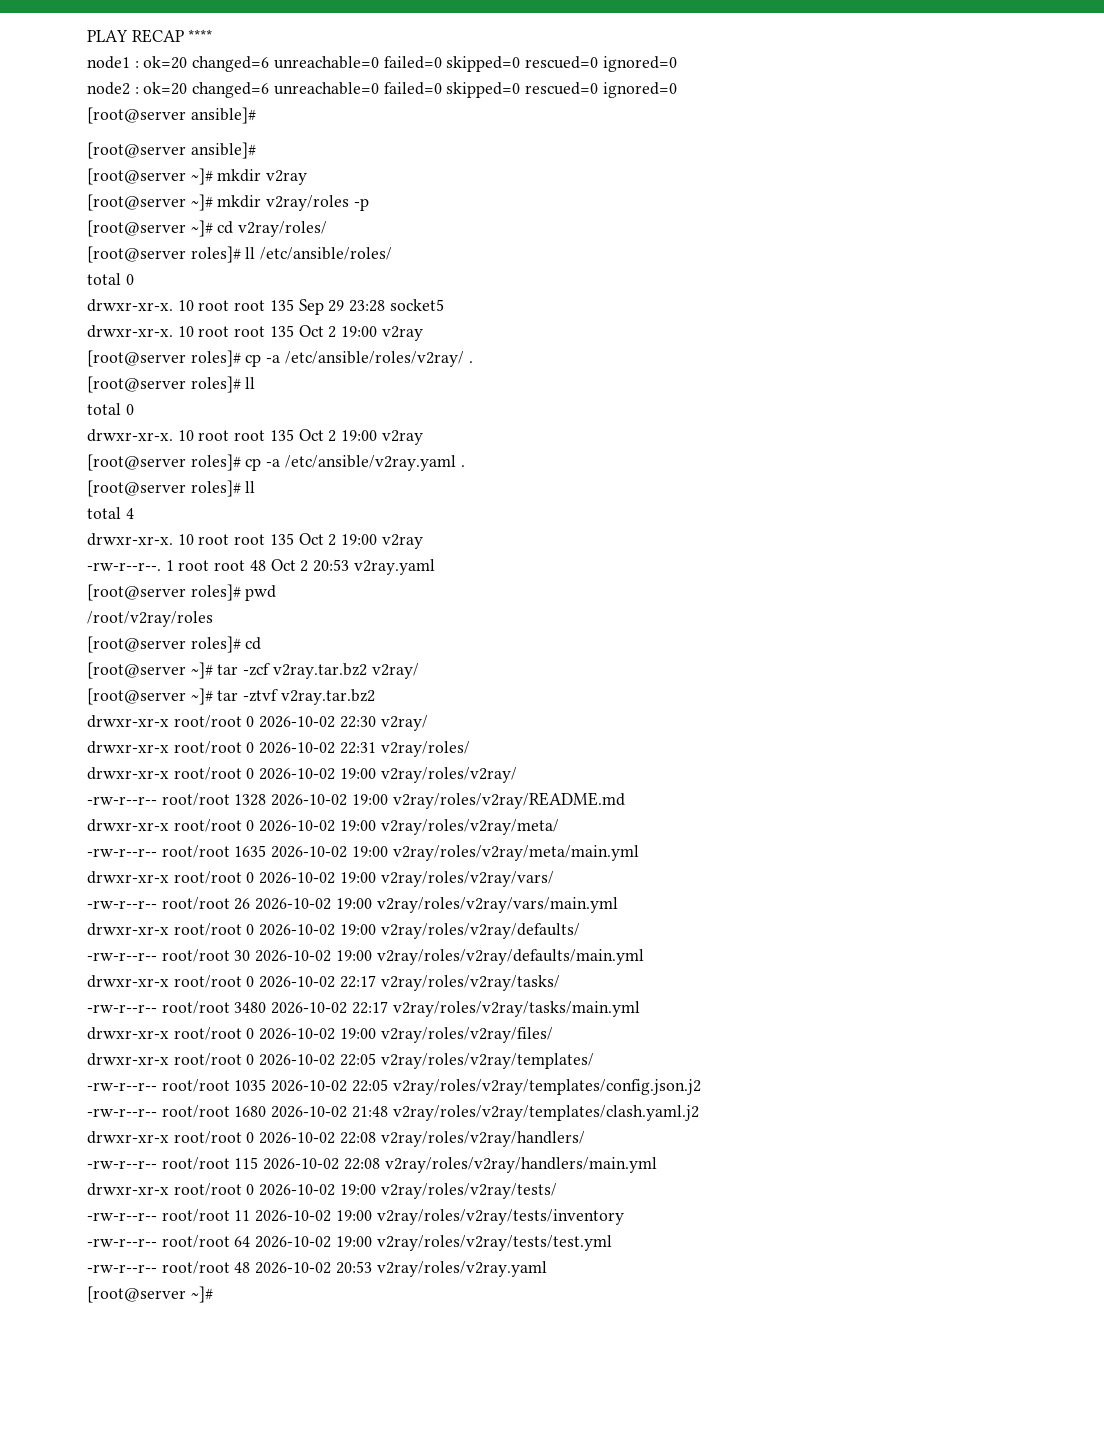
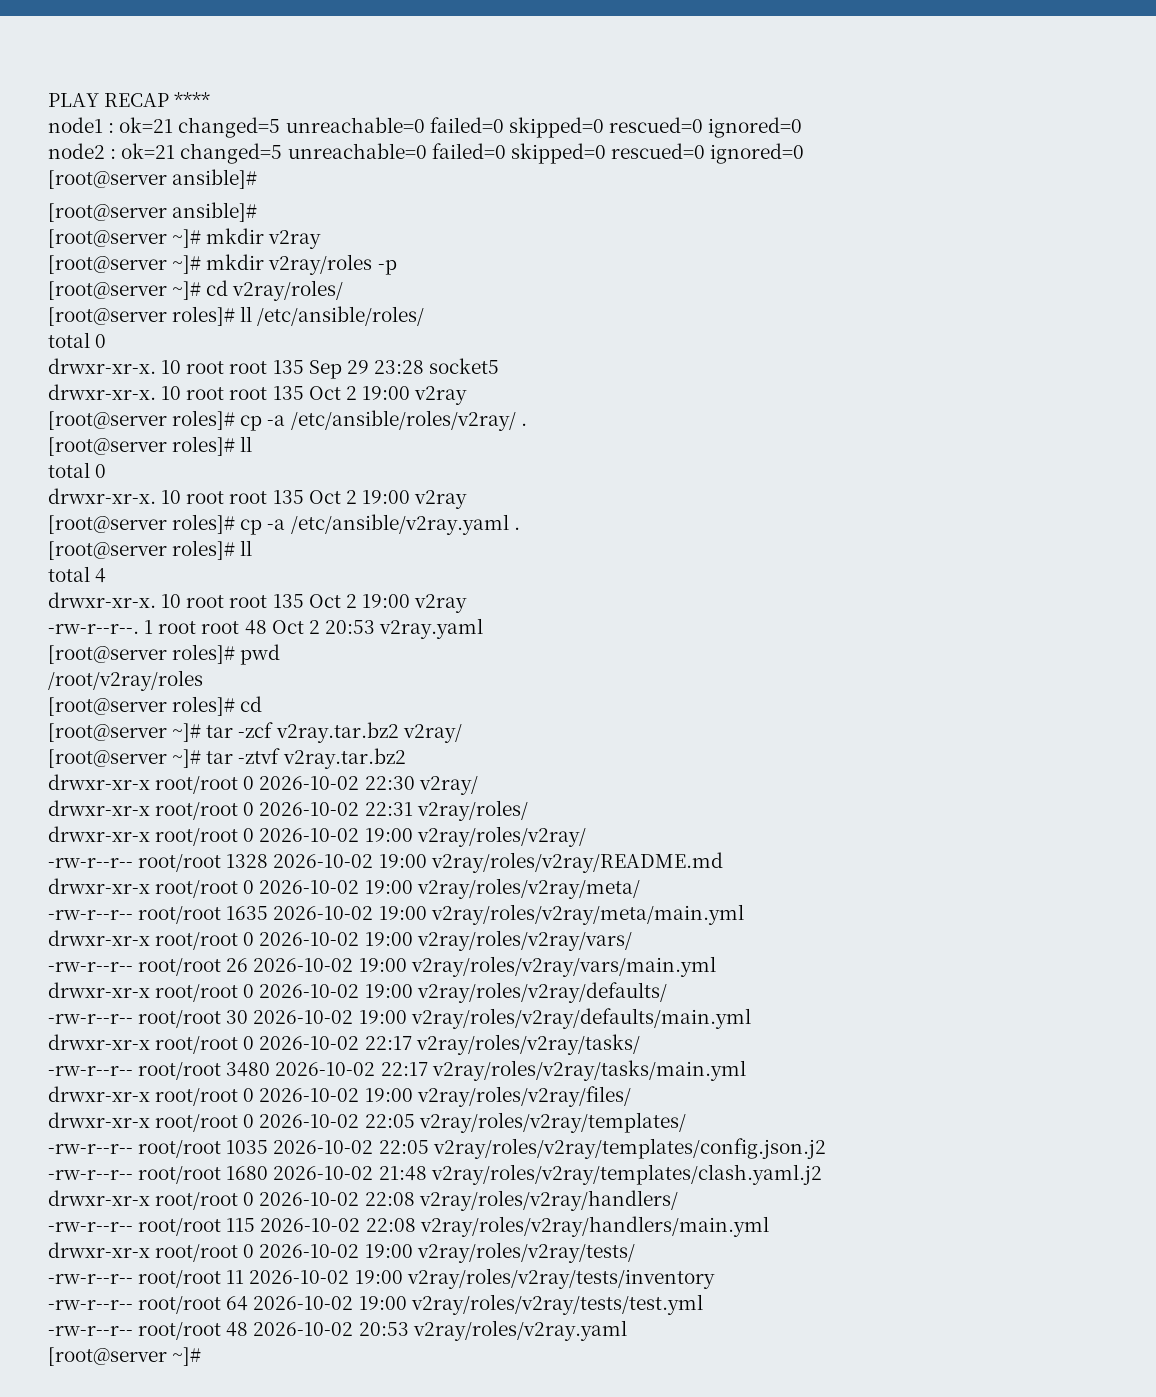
- node1 : ok=20 changed=6 unreachable=0 failed=0 skipped=0 rescued=0 ignored=0
+ node1 : ok=21 changed=5 unreachable=0 failed=0 skipped=0 rescued=0 ignored=0
- node2 : ok=20 changed=6 unreachable=0 failed=0 skipped=0 rescued=0 ignored=0
+ node2 : ok=21 changed=5 unreachable=0 failed=0 skipped=0 rescued=0 ignored=0

